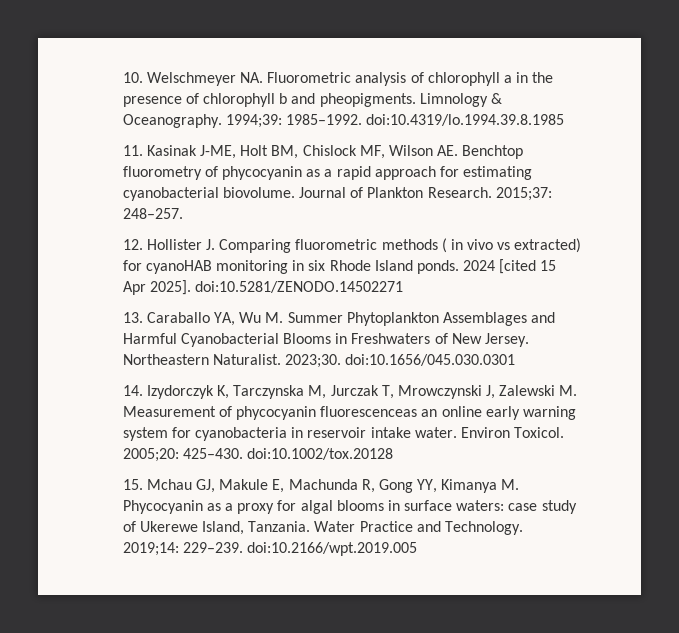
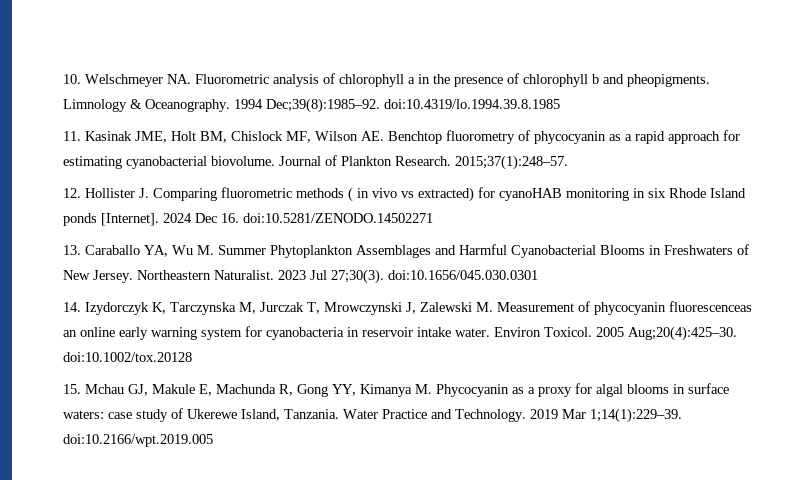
- 1994;39: 1985–1992. doi:10.4319/lo.1994.39.8.1985
+ 1994 Dec;39(8):1985–92. doi:10.4319/lo.1994.39.8.1985
- 11. Kasinak J-ME, Holt BM, Chislock MF, Wilson AE. Benchtop fluorometry of phycocyanin as a rapid approach for estimating cyanobacterial biovolume.
+ 11. Kasinak JME, Holt BM, Chislock MF, Wilson AE. Benchtop fluorometry of phycocyanin as a rapid approach for estimating cyanobacterial biovolume.
- 2015;37: 248–257.
+ 2015;37(1):248–57.
- 12. Hollister J. Comparing fluorometric methods ( in vivo vs extracted) for cyanoHAB monitoring in six Rhode Island ponds. 2024 [cited 15 Apr 2025]. doi:10.5281/ZENODO.14502271
+ 12. Hollister J. Comparing fluorometric methods ( in vivo vs extracted) for cyanoHAB monitoring in six Rhode Island ponds [Internet]. 2024 Dec 16. doi:10.5281/ZENODO.14502271
- 2023;30. doi:10.1656/045.030.0301
+ 2023 Jul 27;30(3). doi:10.1656/045.030.0301
- 2005;20: 425–430. doi:10.1002/tox.20128
+ 2005 Aug;20(4):425–30. doi:10.1002/tox.20128
- 2019;14: 229–239. doi:10.2166/wpt.2019.005
+ 2019 Mar 1;14(1):229–39. doi:10.2166/wpt.2019.005

